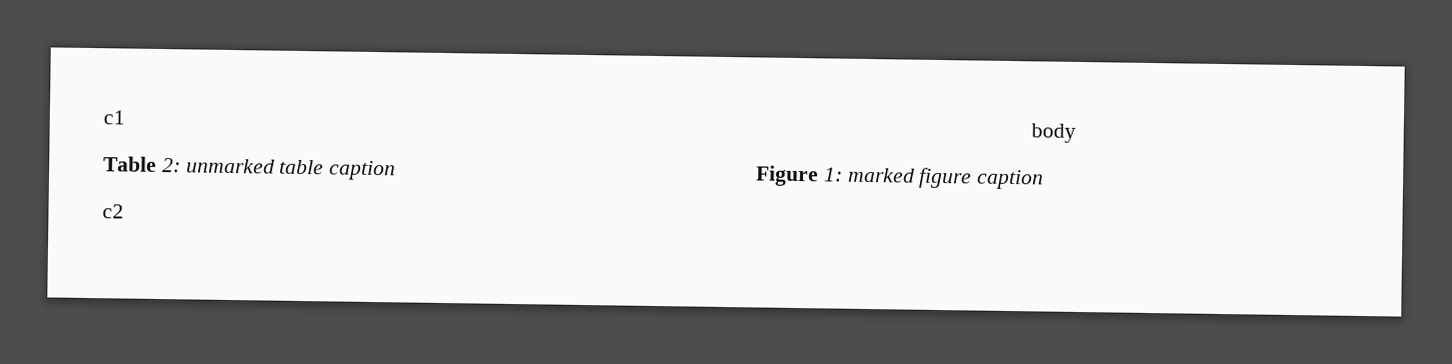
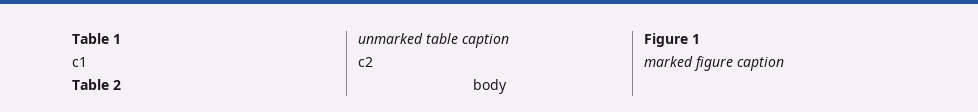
+ Table 1
- Table 2: unmarked table caption
+ Table 2
+ unmarked table caption
- Figure 1: marked figure caption
+ Figure 1
+ marked figure caption

